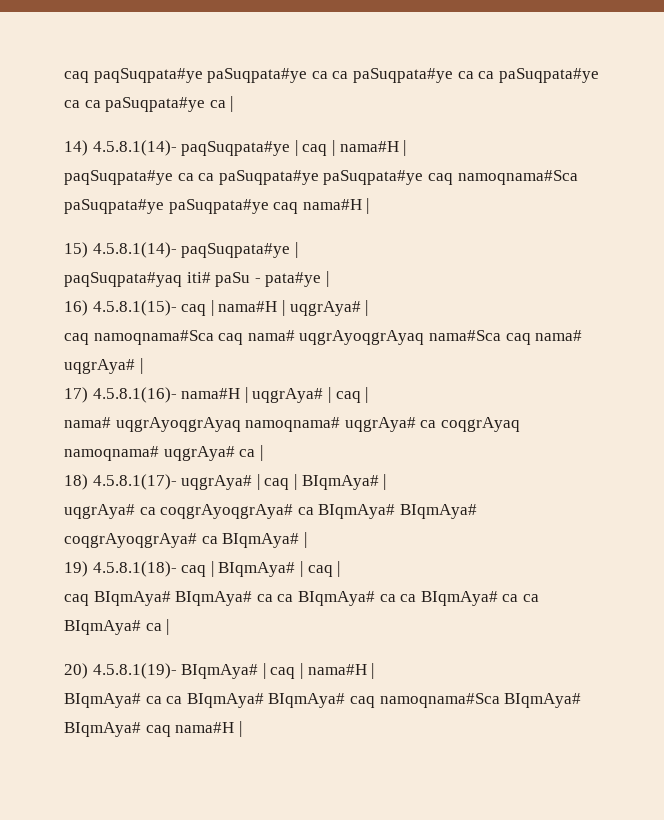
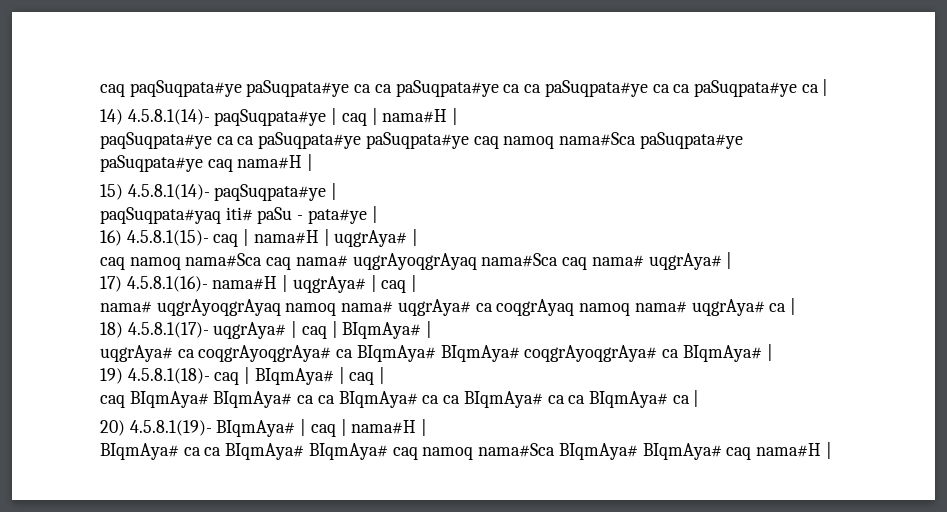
- paqSuqpata#ye ca ca paSuqpata#ye paSuqpata#ye caq namoqnama#Sca paSuqpata#ye paSuqpata#ye caq nama#H |
+ paqSuqpata#ye ca ca paSuqpata#ye paSuqpata#ye caq namoq nama#Sca paSuqpata#ye paSuqpata#ye caq nama#H |
- caq namoqnama#Sca caq nama# uqgrAyoqgrAyaq nama#Sca caq nama# uqgrAya# |
+ caq namoq nama#Sca caq nama# uqgrAyoqgrAyaq nama#Sca caq nama# uqgrAya# |
- nama# uqgrAyoqgrAyaq namoqnama# uqgrAya# ca coqgrAyaq namoqnama# uqgrAya# ca |
+ nama# uqgrAyoqgrAyaq namoq nama# uqgrAya# ca coqgrAyaq namoq nama# uqgrAya# ca |
- BIqmAya# ca ca BIqmAya# BIqmAya# caq namoqnama#Sca BIqmAya# BIqmAya# caq nama#H |
+ BIqmAya# ca ca BIqmAya# BIqmAya# caq namoq nama#Sca BIqmAya# BIqmAya# caq nama#H |

